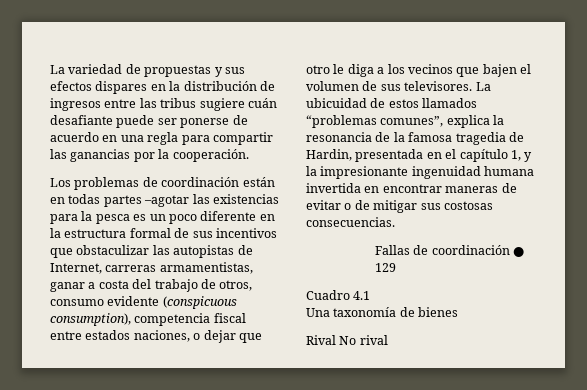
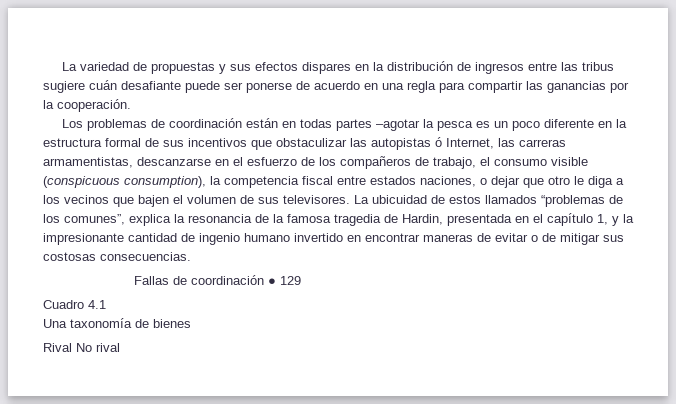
- Los problemas de coordinación están en todas partes –agotar las existencias para la pesca es un poco diferente en la estructura formal de sus incentivos que obstaculizar las autopistas de Internet, carreras armamentistas, ganar a costa del trabajo de otros, consumo evidente (conspicuous consumption), competencia fiscal entre estados naciones, o dejar que otro le diga a los vecinos que bajen el volumen de sus televisores.
+ Los problemas de coordinación están en todas partes –agotar la pesca es un poco diferente en la estructura formal de sus incentivos que obstaculizar las autopistas ó Internet, las carreras armamentistas, descanzarse en el esfuerzo de los compañeros de trabajo, el consumo visible (conspicuous consumption), la competencia fiscal entre estados naciones, o dejar que otro le diga a los vecinos que bajen el volumen de sus televisores.
- La ubicuidad de estos llamados “problemas comunes”, explica la resonancia de la famosa tragedia de Hardin, presentada en el capítulo 1, y la impresionante ingenuidad humana invertida en encontrar maneras de evitar o de mitigar sus costosas consecuencias.
+ La ubicuidad de estos llamados “problemas de los comunes”, explica la resonancia de la famosa tragedia de Hardin, presentada en el capítulo 1, y la impresionante cantidad de ingenio humano invertido en encontrar maneras de evitar o de mitigar sus costosas consecuencias.

